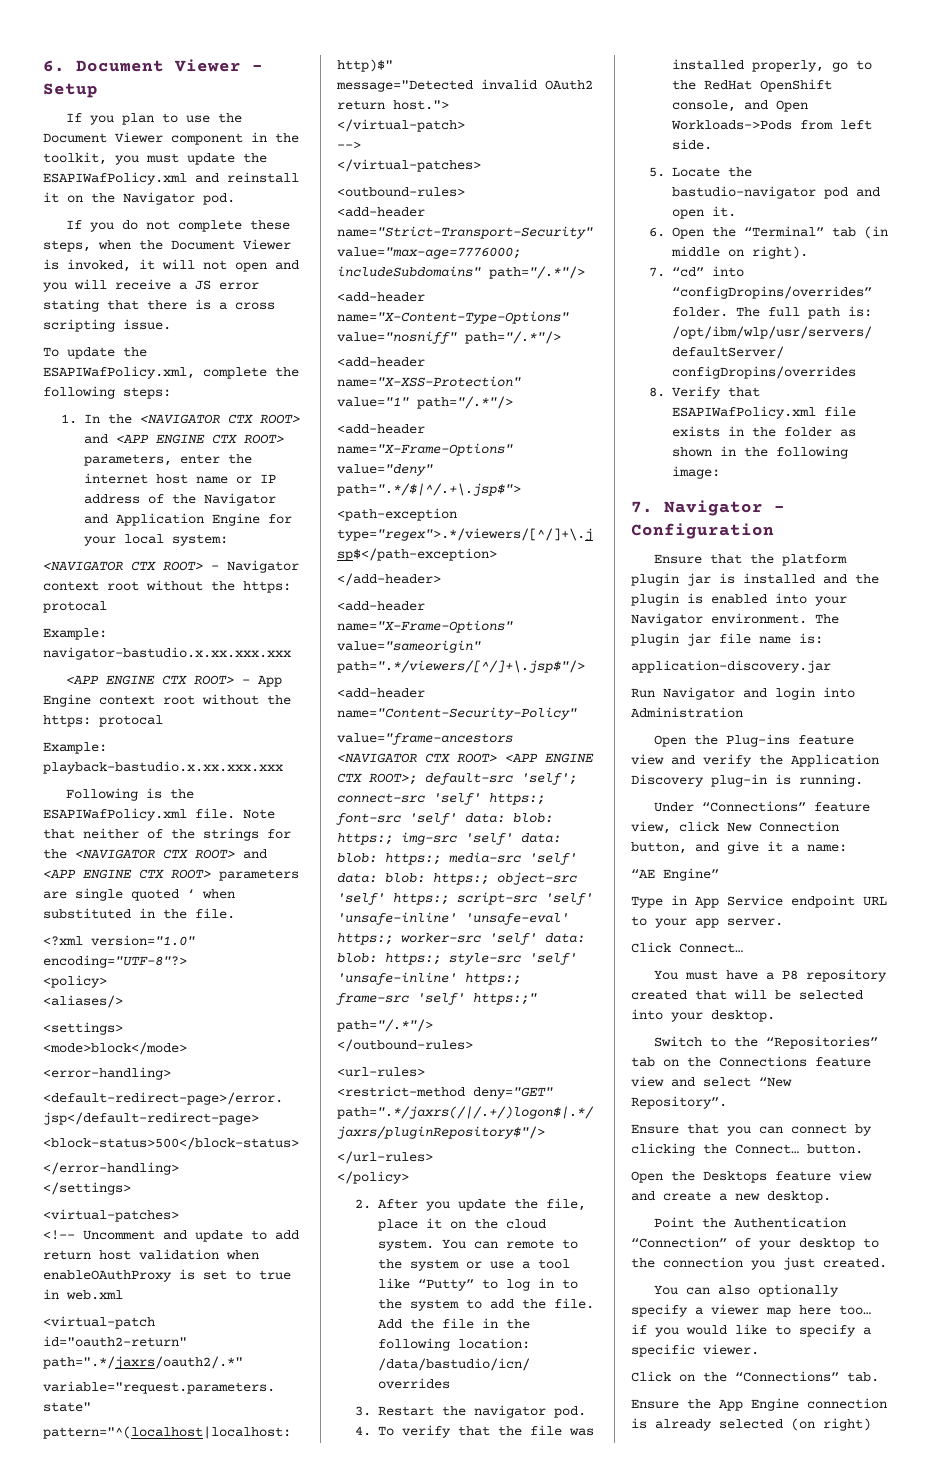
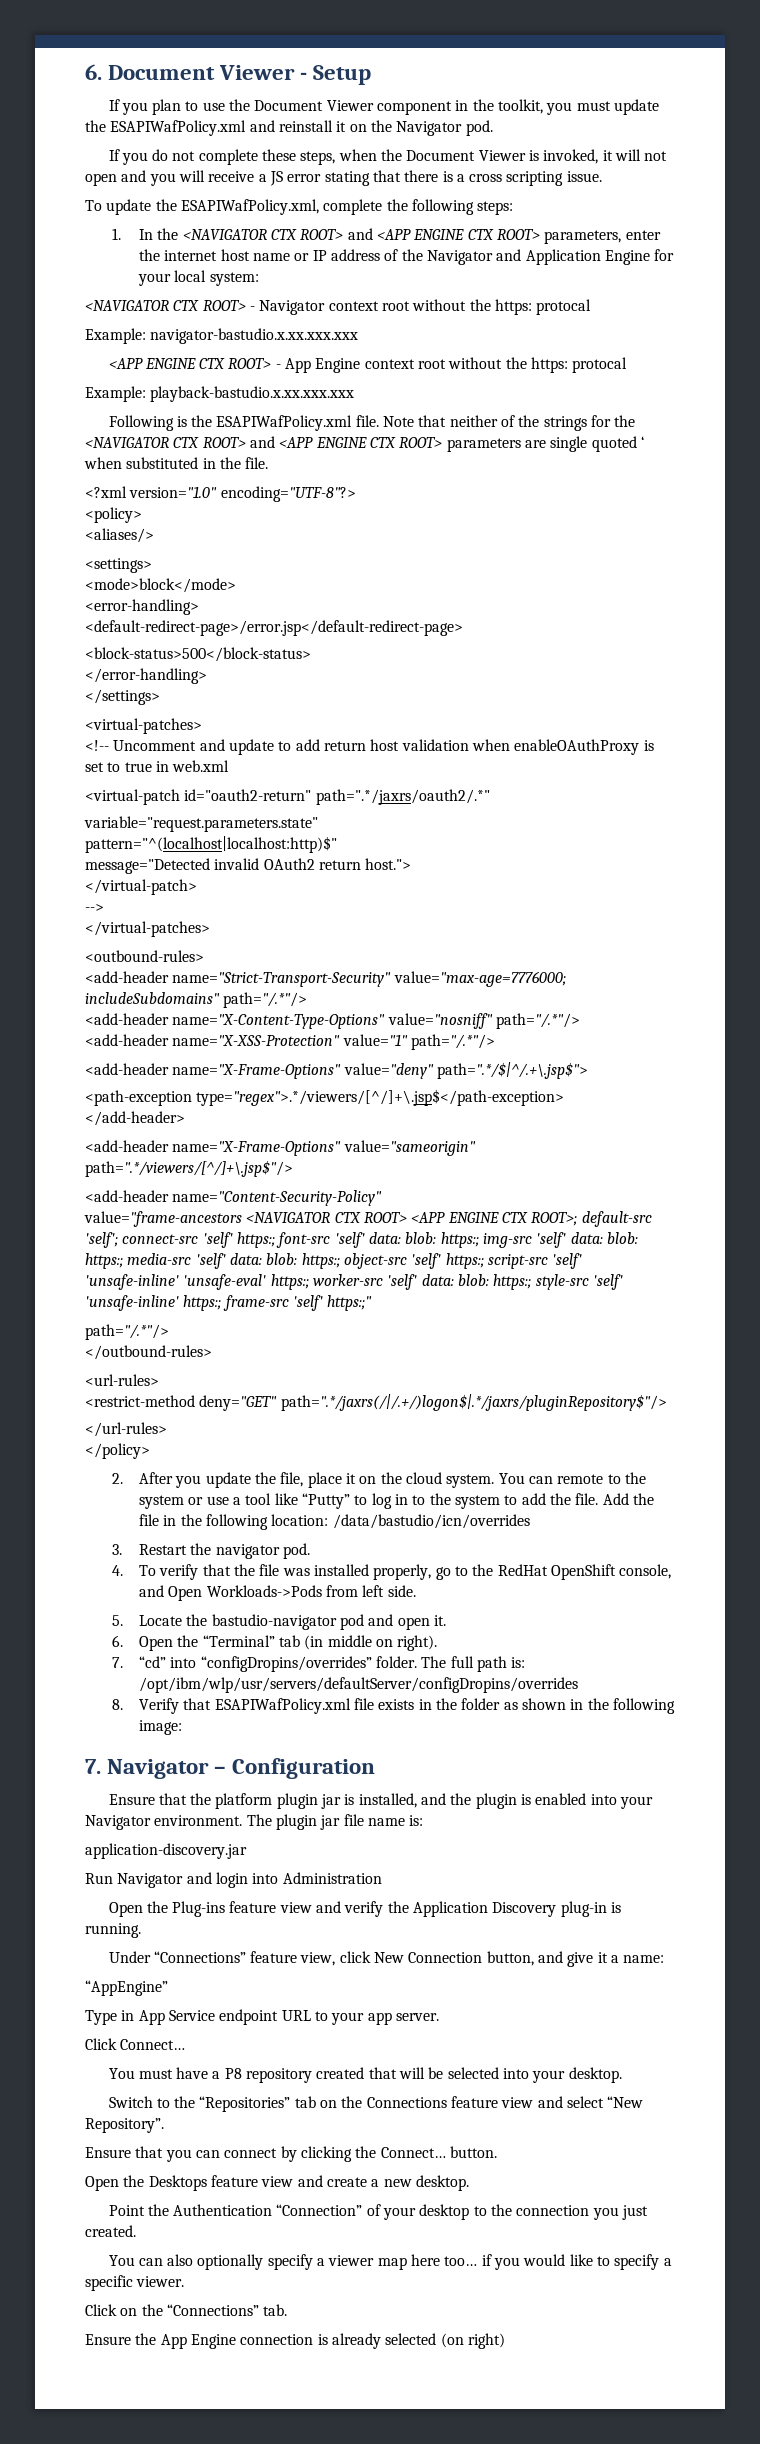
- Ensure that the platform plugin jar is installed and the plugin is enabled into your Navigator environment.
+ Ensure that the platform plugin jar is installed, and the plugin is enabled into your Navigator environment.
- “AE Engine”
+ “AppEngine”

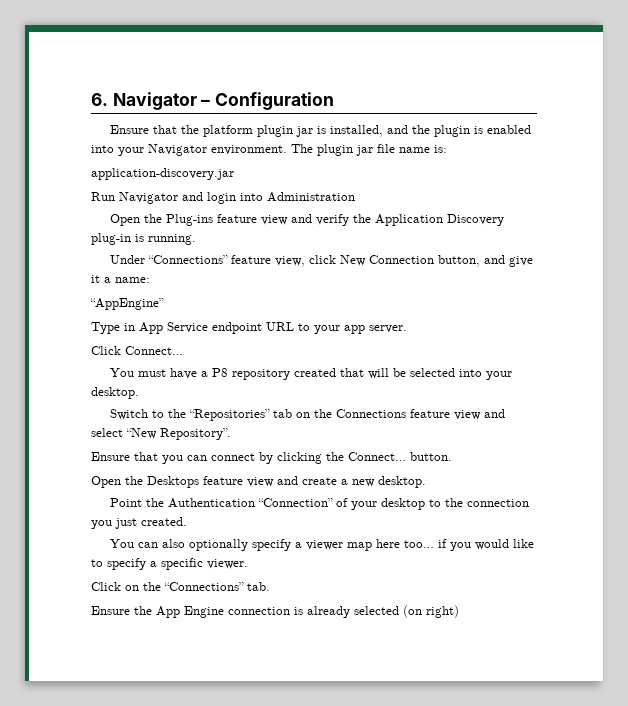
- 6. Document Viewer - Setup
- If you plan to use the Document Viewer component in the toolkit, you must update the ESAPIWafPolicy.xml and reinstall it on the Navigator pod.
- If you do not complete these steps, when the Document Viewer is invoked, it will not open and you will receive a JS error stating that there is a cross scripting issue.
- To update the ESAPIWafPolicy.xml, complete the following steps:
- 1. In the <NAVIGATOR CTX ROOT> and <APP ENGINE CTX ROOT> parameters, enter the internet host name or IP address of the Navigator and Application Engine for your local system:
- <NAVIGATOR CTX ROOT> - Navigator context root without the https: protocal
- Example: navigator-bastudio.x.xx.xxx.xxx
- <APP ENGINE CTX ROOT> - App Engine context root without the https: protocal
- Example: playback-bastudio.x.xx.xxx.xxx
- Following is the ESAPIWafPolicy.xml file. Note that neither of the strings for the <NAVIGATOR CTX ROOT> and <APP ENGINE CTX ROOT> parameters are single quoted ‘ when substituted in the file.
- <?xml version="1.0" encoding="UTF-8"?>
- <policy>
- <aliases/>
- <settings>
- <mode>block</mode>
- <error-handling>
- <default-redirect-page>/error.jsp</default-redirect-page>
- <block-status>500</block-status>
- </error-handling>
- </settings>
- <virtual-patches>
- <!-- Uncomment and update to add return host validation when enableOAuthProxy is set to true in web.xml
- <virtual-patch id="oauth2-return" path=".*/jaxrs/oauth2/.*"
- variable="request.parameters.state"
- pattern="^(localhost|localhost:http)$"
- message="Detected invalid OAuth2 return host.">
- </virtual-patch>
- -->
- </virtual-patches>
- <outbound-rules>
- <add-header name="Strict-Transport-Security" value="max-age=7776000; includeSubdomains" path="/.*"/>
- <add-header name="X-Content-Type-Options" value="nosniff" path="/.*"/>
- <add-header name="X-XSS-Protection" value="1" path="/.*"/>
- <add-header name="X-Frame-Options" value="deny" path=".*/$|^/.+\.jsp$">
- <path-exception type="regex">.*/viewers/[^/]+\.jsp$</path-exception>
- </add-header>
- <add-header name="X-Frame-Options" value="sameorigin" path=".*/viewers/[^/]+\.jsp$"/>
- <add-header name="Content-Security-Policy"
- value="frame-ancestors <NAVIGATOR CTX ROOT> <APP ENGINE CTX ROOT>; default-src 'self'; connect-src 'self' https:; font-src 'self' data: blob: https:; img-src 'self' data: blob: https:; media-src 'self' data: blob: https:; object-src 'self' https:; script-src 'self' 'unsafe-inline' 'unsafe-eval' https:; worker-src 'self' data: blob: https:; style-src 'self' 'unsafe-inline' https:; frame-src 'self' https:;"
- path="/.*"/>
- </outbound-rules>
- <url-rules>
- <restrict-method deny="GET" path=".*/jaxrs(/|/.+/)logon$|.*/jaxrs/pluginRepository$"/>
- </url-rules>
- </policy>
- 2. After you update the file, place it on the cloud system. You can remote to the system or use a tool like “Putty” to log in to the system to add the file. Add the file in the following location: /data/bastudio/icn/overrides
- 3. Restart the navigator pod.
- 4. To verify that the file was installed properly, go to the RedHat OpenShift console, and Open Workloads->Pods from left side.
- 5. Locate the bastudio-navigator pod and open it.
- 6. Open the “Terminal” tab (in middle on right).
- 7. “cd” into “configDropins/overrides” folder. The full path is: /opt/ibm/wlp/usr/servers/defaultServer/configDropins/overrides
- 8. Verify that ESAPIWafPolicy.xml file exists in the folder as shown in the following image:
- 7. Navigator – Configuration
+ 6. Navigator – Configuration

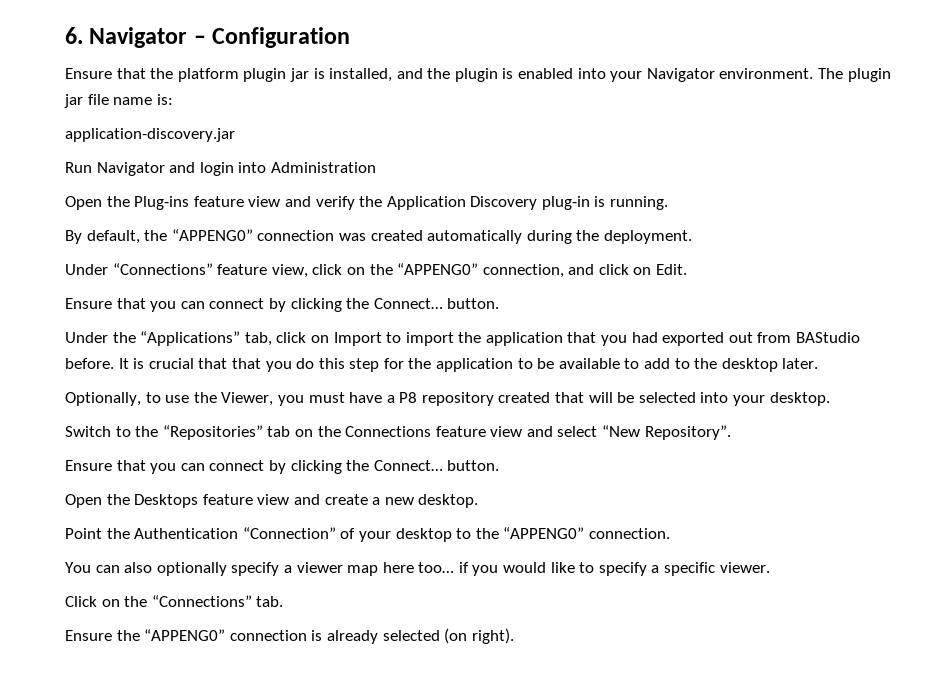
+ By default, the “APPENG0” connection was created automatically during the deployment.
- Under “Connections” feature view, click New Connection button, and give it a name:
- “AppEngine”
- Type in App Service endpoint URL to your app server.
- Click Connect…
- You must have a P8 repository created that will be selected into your desktop.
+ Under “Connections” feature view, click on the “APPENG0” connection, and click on Edit.
+ Ensure that you can connect by clicking the Connect… button.
+ Under the “Applications” tab, click on Import to import the application that you had exported out from BAStudio before. It is crucial that that you do this step for the application to be available to add to the desktop later.
+ Optionally, to use the Viewer, you must have a P8 repository created that will be selected into your desktop.
- Point the Authentication “Connection” of your desktop to the connection you just created.
+ Point the Authentication “Connection” of your desktop to the “APPENG0” connection.
- Ensure the App Engine connection is already selected (on right)
+ Ensure the “APPENG0” connection is already selected (on right).

